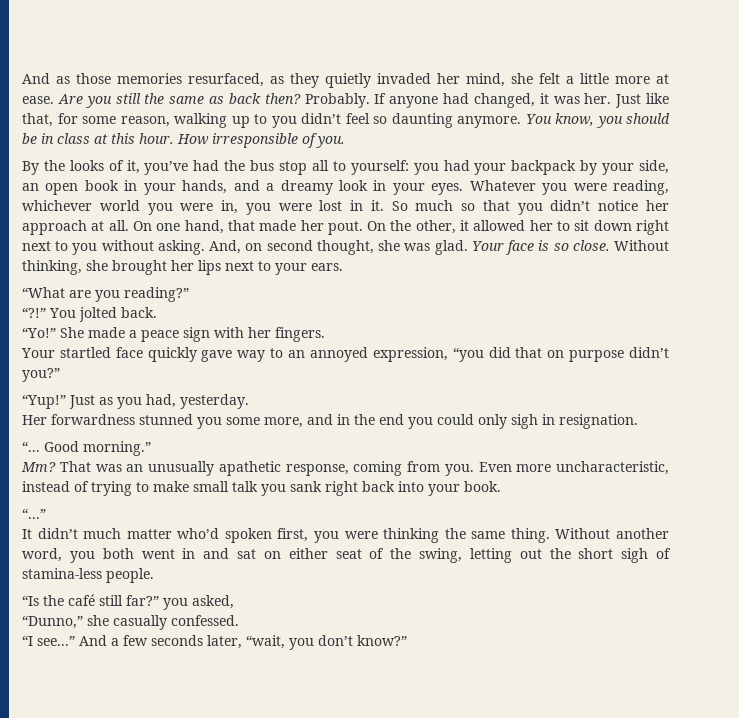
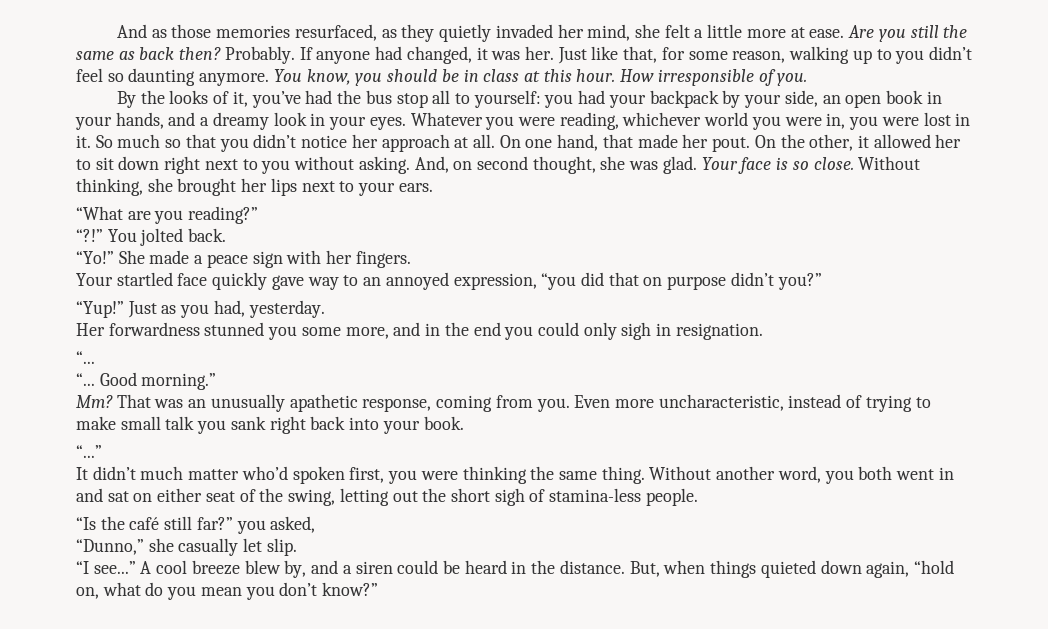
  Her forwardness stunned you some more, and in the end you could only sigh in resignation.
+ “...
- “Dunno,” she casually confessed.
+ “Dunno,” she casually let slip.
- And a few seconds later, “wait, you don’t know?”
+ A cool breeze blew by, and a siren could be heard in the distance. But, when things quieted down again, “hold on, what do you mean you don’t know?”

